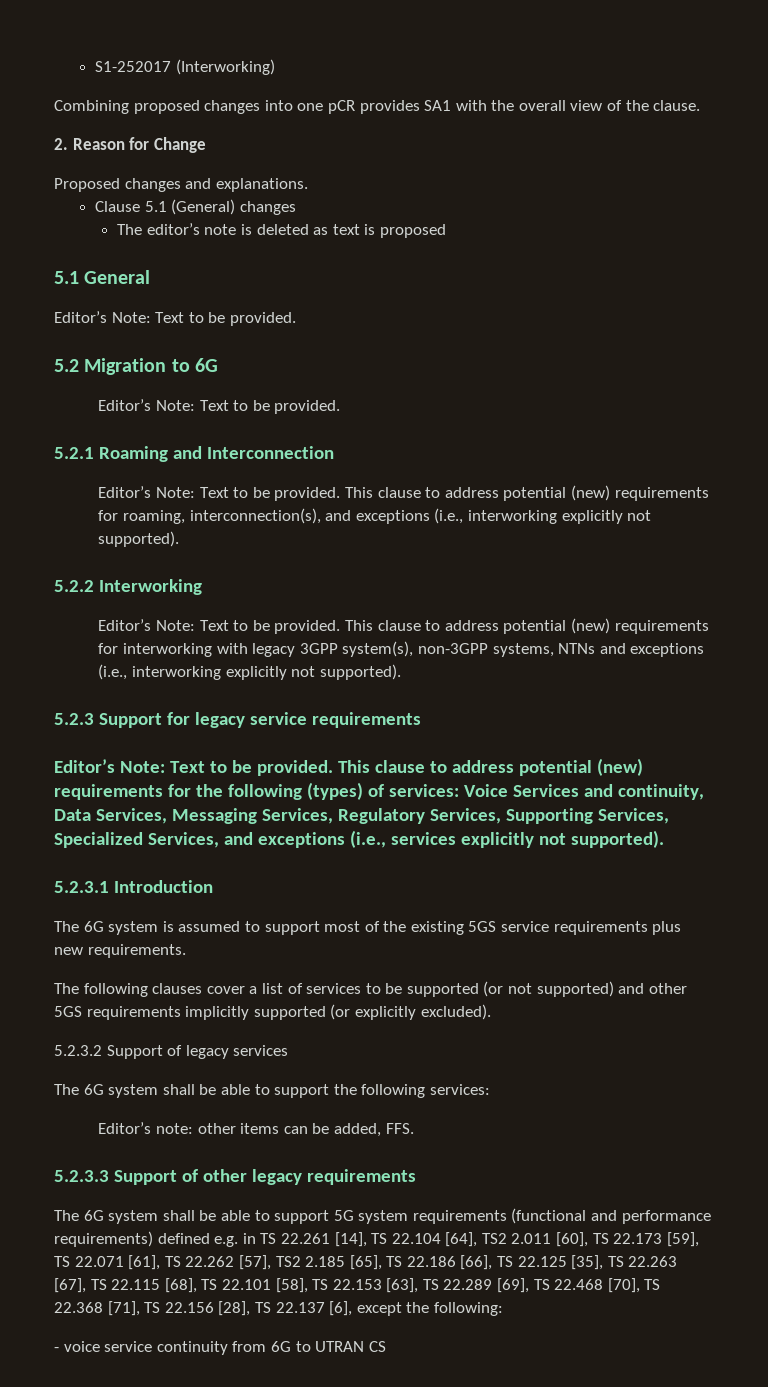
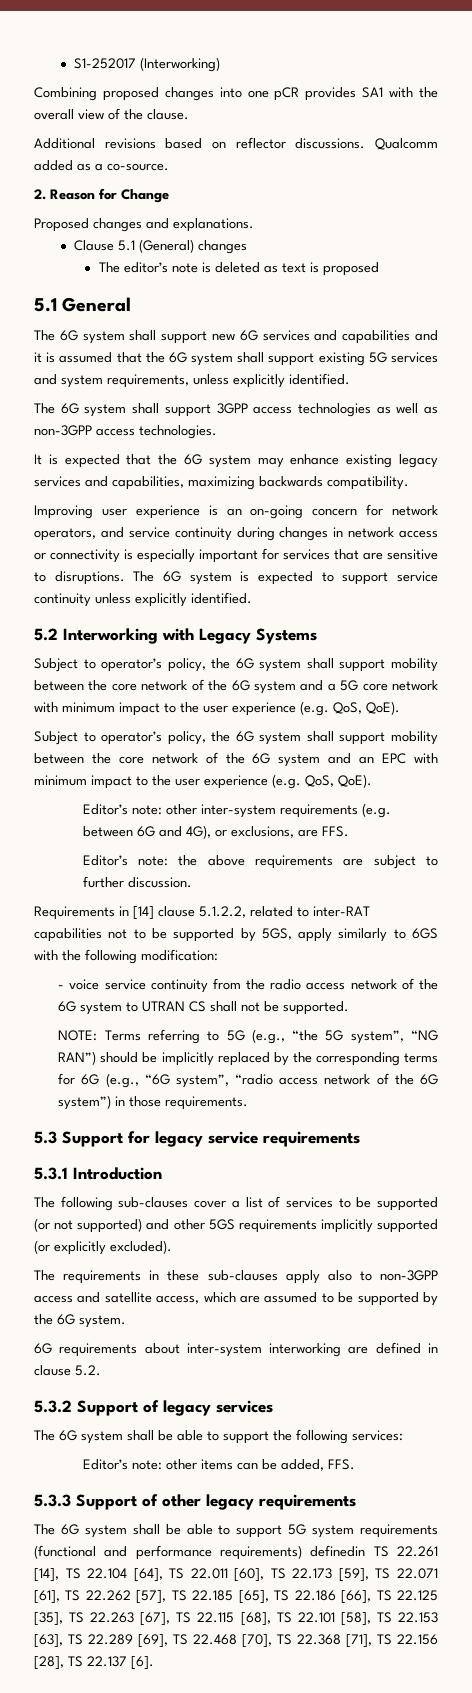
+ Additional revisions based on reflector discussions. Qualcomm added as a co-source.
  5.1 General
- Editor’s Note: Text to be provided.
- 5.2 Migration to 6G
- Editor’s Note: Text to be provided.
- 5.2.1 Roaming and Interconnection
- Editor’s Note: Text to be provided. This clause to address potential (new) requirements for roaming, interconnection(s), and exceptions (i.e., interworking explicitly not supported).
- 5.2.2 Interworking
- Editor’s Note: Text to be provided. This clause to address potential (new) requirements for interworking with legacy 3GPP system(s), non-3GPP systems, NTNs and exceptions (i.e., interworking explicitly not supported).
- 5.2.3 Support for legacy service requirements
+ The 6G system shall support new 6G services and capabilities and it is assumed that the 6G system shall support existing 5G services and system requirements, unless explicitly identified.
+ The 6G system shall support 3GPP access technologies as well as non-3GPP access technologies.
+ It is expected that the 6G system may enhance existing legacy services and capabilities, maximizing backwards compatibility.
+ Improving user experience is an on-going concern for network operators, and service continuity during changes in network access or connectivity is especially important for services that are sensitive to disruptions. The 6G system is expected to support service continuity unless explicitly identified.
+ 5.2 Interworking with Legacy Systems
+ Subject to operator’s policy, the 6G system shall support mobility between the core network of the 6G system and a 5G core network with minimum impact to the user experience (e.g. QoS, QoE).
+ Subject to operator’s policy, the 6G system shall support mobility between the core network of the 6G system and an EPC with minimum impact to the user experience (e.g. QoS, QoE).
+ Editor’s note: other inter-system requirements (e.g. between 6G and 4G), or exclusions, are FFS.
+ Editor’s note: the above requirements are subject to further discussion.
+ Requirements in [14] clause 5.1.2.2, related to inter-RAT capabilities not to be supported by 5GS, apply similarly to 6GS with the following modification:
+ - voice service continuity from the radio access network of the 6G system to UTRAN CS shall not be supported.
+ NOTE: Terms referring to 5G (e.g., “the 5G system”, “NG RAN”) should be implicitly replaced by the corresponding terms for 6G (e.g., “6G system”, “radio access network of the 6G system”) in those requirements.
+ 5.3 Support for legacy service requirements
- Editor’s Note: Text to be provided. This clause to address potential (new) requirements for the following (types) of services: Voice Services and continuity, Data Services, Messaging Services, Regulatory Services, Supporting Services, Specialized Services, and exceptions (i.e., services explicitly not supported).
- 5.2.3.1 Introduction
- The 6G system is assumed to support most of the existing 5GS service requirements plus new requirements.
+ 5.3.1 Introduction
- The following clauses cover a list of services to be supported (or not supported) and other 5GS requirements implicitly supported (or explicitly excluded).
+ The following sub-clauses cover a list of services to be supported (or not supported) and other 5GS requirements implicitly supported (or explicitly excluded).
- 5.2.3.2 Support of legacy services
+ The requirements in these sub-clauses apply also to non-3GPP access and satellite access, which are assumed to be supported by the 6G system.
+ 6G requirements about inter-system interworking are defined in clause 5.2.
+ 5.3.2 Support of legacy services
- 5.2.3.3 Support of other legacy requirements
+ 5.3.3 Support of other legacy requirements
- The 6G system shall be able to support 5G system requirements (functional and performance requirements) defined e.g. in TS 22.261 [14], TS 22.104 [64], TS2 2.011 [60], TS 22.173 [59], TS 22.071 [61], TS 22.262 [57], TS2 2.185 [65], TS 22.186 [66], TS 22.125 [35], TS 22.263 [67], TS 22.115 [68], TS 22.101 [58], TS 22.153 [63], TS 22.289 [69], TS 22.468 [70], TS 22.368 [71], TS 22.156 [28], TS 22.137 [6], except the following:
- - voice service continuity from 6G to UTRAN CS
+ The 6G system shall be able to support 5G system requirements (functional and performance requirements) definedin TS 22.261 [14], TS 22.104 [64], TS 22.011 [60], TS 22.173 [59], TS 22.071 [61], TS 22.262 [57], TS 22.185 [65], TS 22.186 [66], TS 22.125 [35], TS 22.263 [67], TS 22.115 [68], TS 22.101 [58], TS 22.153 [63], TS 22.289 [69], TS 22.468 [70], TS 22.368 [71], TS 22.156 [28], TS 22.137 [6].

